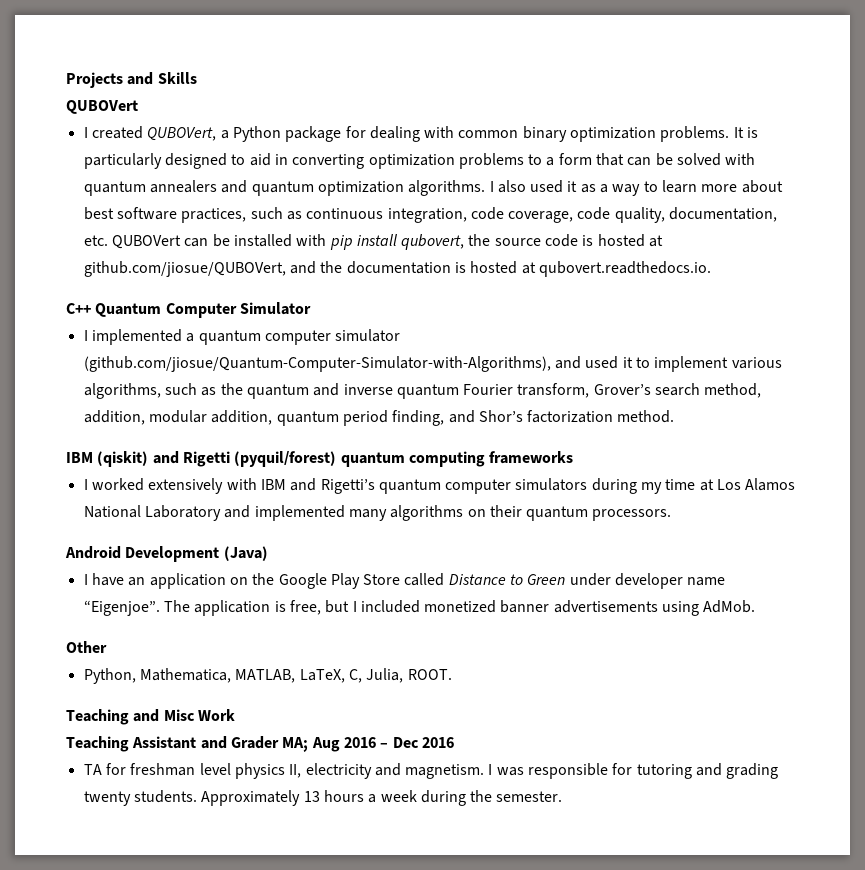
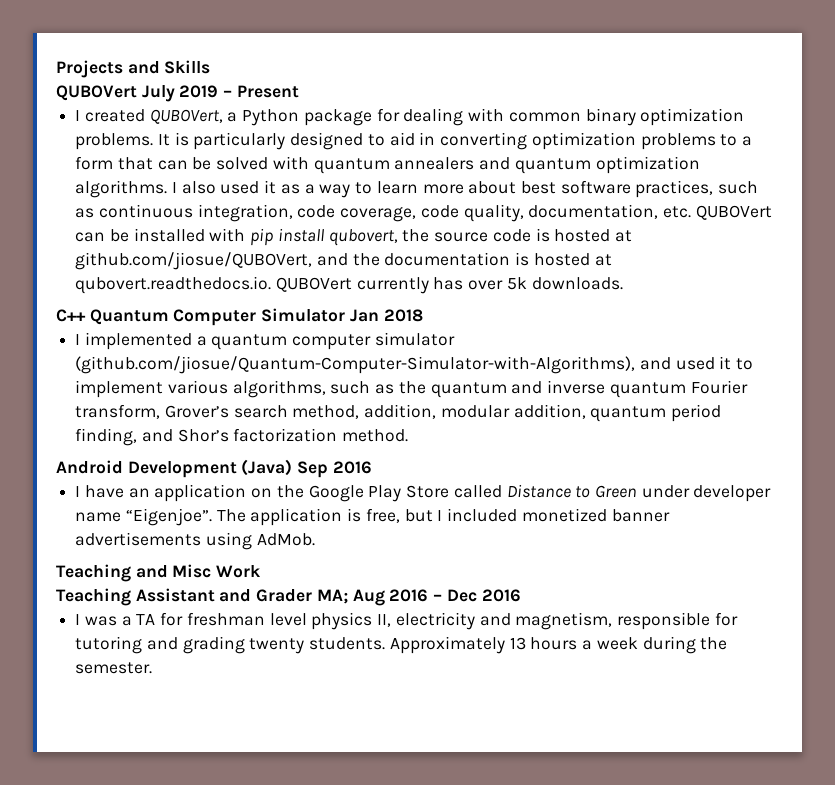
  Projects and Skills
- QUBOVert
+ QUBOVert July 2019 – Present
- I also used it as a way to learn more about best software practices, such as continuous integration, code coverage, code quality, documentation, etc. QUBOVert can be installed with pip install qubovert, the source code is hosted at github.com/jiosue/QUBOVert, and the documentation is hosted at qubovert.readthedocs.io.
+ I also used it as a way to learn more about best software practices, such as continuous integration, code coverage, code quality, documentation, etc. QUBOVert can be installed with pip install qubovert, the source code is hosted at github.com/jiosue/QUBOVert, and the documentation is hosted at qubovert.readthedocs.io. QUBOVert currently has over 5k downloads.
- C++ Quantum Computer Simulator
+ C++ Quantum Computer Simulator Jan 2018
- IBM (qiskit) and Rigetti (pyquil/forest) quantum computing frameworks
- I worked extensively with IBM and Rigetti’s quantum computer simulators during my time at Los Alamos National Laboratory and implemented many algorithms on their quantum processors.
- Android Development (Java)
+ Android Development (Java) Sep 2016
- Other
- Python, Mathematica, MATLAB, LaTeX, C, Julia, ROOT.
- TA for freshman level physics II, electricity and magnetism. I was responsible for tutoring and grading twenty students.
+ I was a TA for freshman level physics II, electricity and magnetism, responsible for tutoring and grading twenty students.

